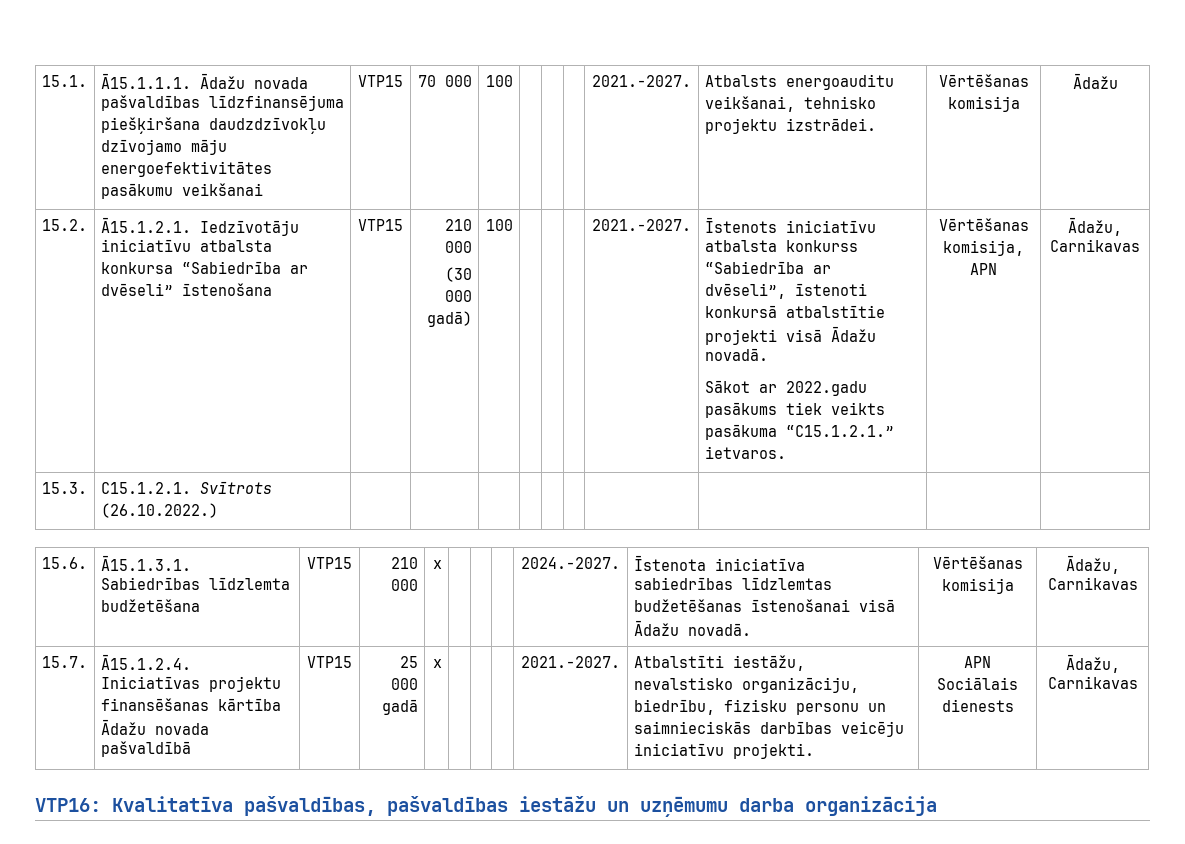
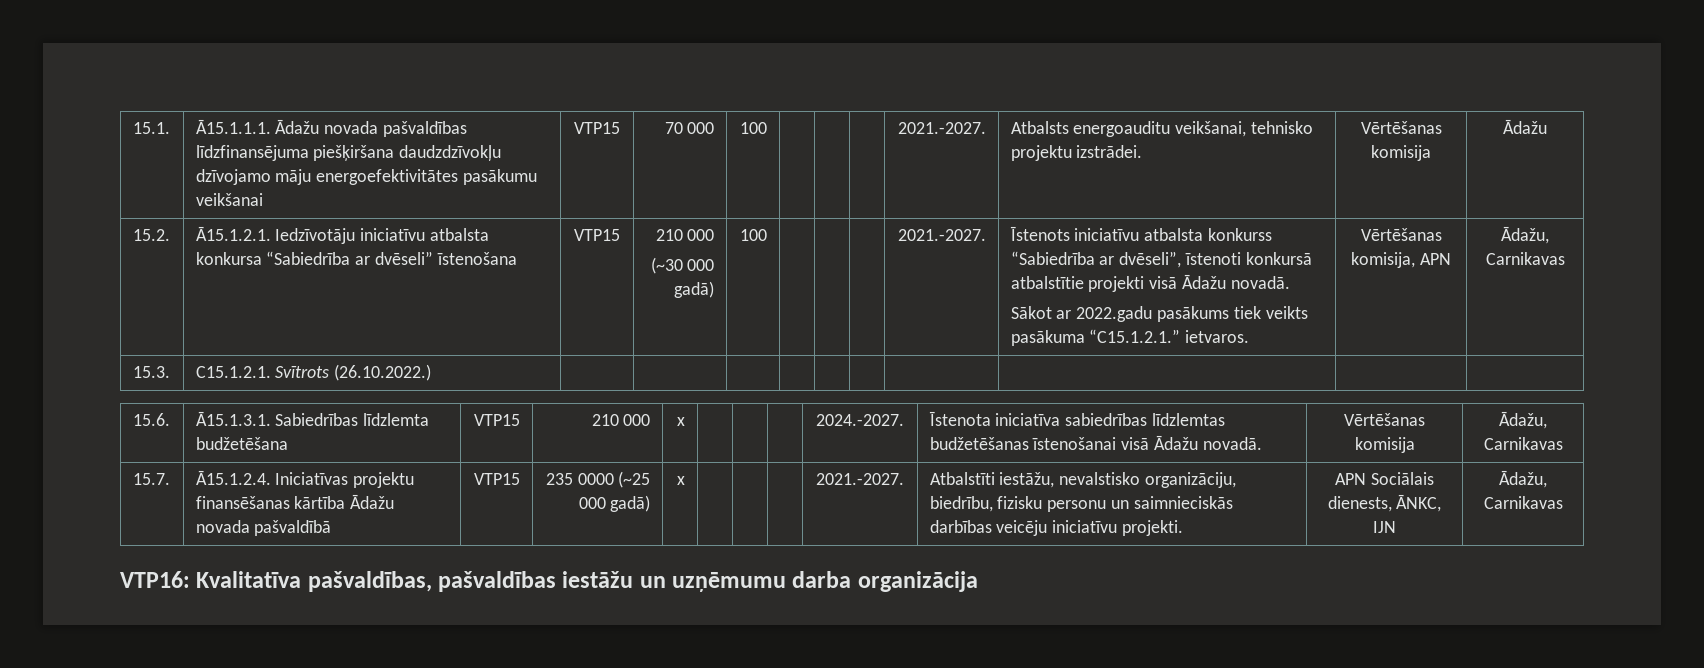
- (30 000 gadā)
+ (~30 000 gadā)
- 15.7. | Ā15.1.2.4. Iniciatīvas projektu finansēšanas kārtība Ādažu novada pašvaldībā | VTP15 | 25 000 gadā | x | | | | 2021.-2027. | Atbalstīti iestāžu, nevalstisko organizāciju, biedrību, fizisku personu un saimnieciskās darbības veicēju iniciatīvu projekti. | APN Sociālais dienests | Ādažu, Carnikavas
+ 15.7. | Ā15.1.2.4. Iniciatīvas projektu finansēšanas kārtība Ādažu novada pašvaldībā | VTP15 | 235 0000 (~25 000 gadā) | x | | | | 2021.-2027. | Atbalstīti iestāžu, nevalstisko organizāciju, biedrību, fizisku personu un saimnieciskās darbības veicēju iniciatīvu projekti. | APN Sociālais dienests, ĀNKC, IJN | Ādažu, Carnikavas

